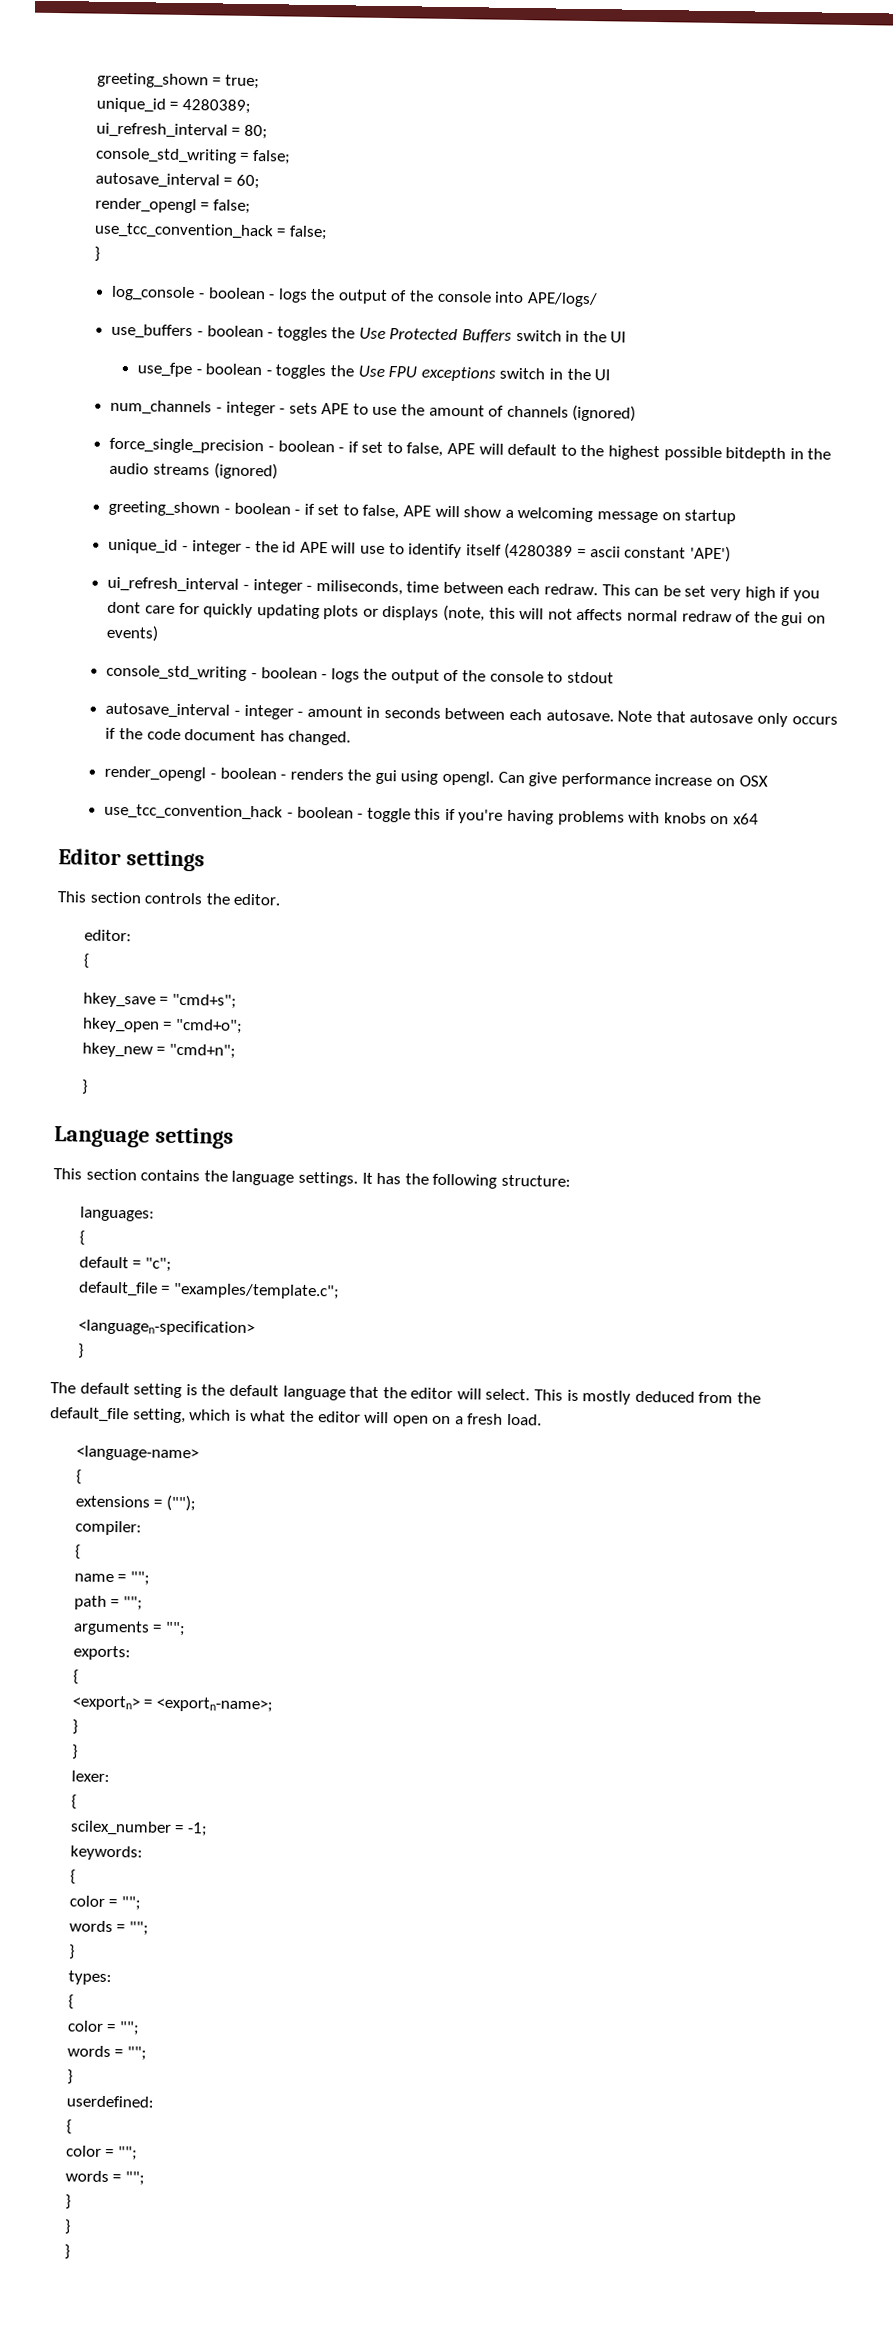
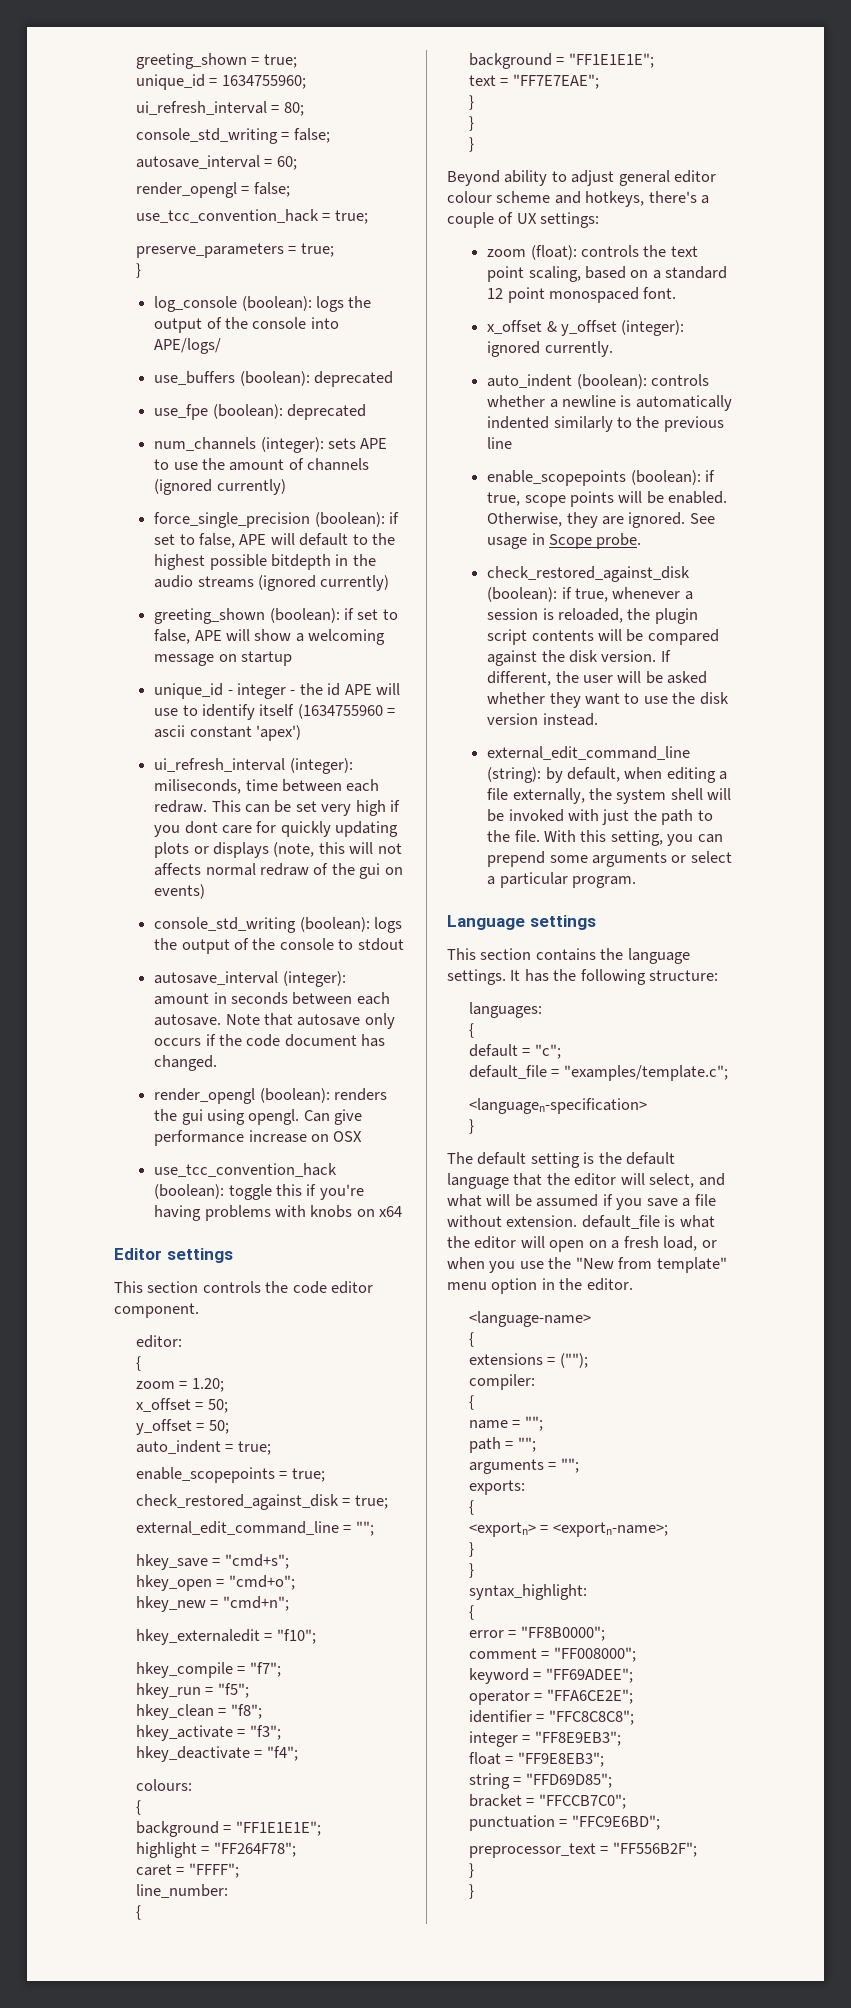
- unique_id = 4280389;
+ unique_id = 1634755960;
- use_tcc_convention_hack = false;
+ use_tcc_convention_hack = true;
+ preserve_parameters = true;
- log_console - boolean - logs the output of the console into APE/logs/
+ log_console (boolean): logs the output of the console into APE/logs/
- use_buffers - boolean - toggles the Use Protected Buffers switch in the UI
- use_fpe - boolean - toggles the Use FPU exceptions switch in the UI
- num_channels - integer - sets APE to use the amount of channels (ignored)
+ use_buffers (boolean): deprecated
+ use_fpe (boolean): deprecated
+ num_channels (integer): sets APE to use the amount of channels (ignored currently)
- force_single_precision - boolean - if set to false, APE will default to the highest possible bitdepth in the audio streams (ignored)
- greeting_shown - boolean - if set to false, APE will show a welcoming message on startup
+ force_single_precision (boolean): if set to false, APE will default to the highest possible bitdepth in the audio streams (ignored currently)
+ greeting_shown (boolean): if set to false, APE will show a welcoming message on startup
- unique_id - integer - the id APE will use to identify itself (4280389 = ascii constant 'APE')
- ui_refresh_interval - integer - miliseconds, time between each redraw.
+ unique_id - integer - the id APE will use to identify itself (1634755960 = ascii constant 'apex')
+ ui_refresh_interval (integer): miliseconds, time between each redraw.
- console_std_writing - boolean - logs the output of the console to stdout
+ console_std_writing (boolean): logs the output of the console to stdout
- autosave_interval - integer - amount in seconds between each autosave.
+ autosave_interval (integer): amount in seconds between each autosave.
- render_opengl - boolean - renders the gui using opengl.
+ render_opengl (boolean): renders the gui using opengl.
- use_tcc_convention_hack - boolean - toggle this if you're having problems with knobs on x64
+ use_tcc_convention_hack (boolean): toggle this if you're having problems with knobs on x64
- This section controls the editor.
+ This section controls the code editor component.
+ zoom = 1.20;
+ x_offset = 50;
+ y_offset = 50;
+ auto_indent = true;
+ enable_scopepoints = true;
+ check_restored_against_disk = true;
+ external_edit_command_line = "";
  hkey_new = "cmd+n";
+ hkey_externaledit = "f10";
+ hkey_compile = "f7";
+ hkey_run = "f5";
+ hkey_clean = "f8";
+ hkey_activate = "f3";
+ hkey_deactivate = "f4";
+ colours:
+ {
+ background = "FF1E1E1E";
+ highlight = "FF264F78";
+ caret = "FFFF";
+ line_number:
+ {
+ background = "FF1E1E1E";
+ text = "FF7E7EAE";
  }
+ }
+ }
+ Beyond ability to adjust general editor colour scheme and hotkeys, there's a couple of UX settings:
+ zoom (float): controls the text point scaling, based on a standard 12 point monospaced font.
+ x_offset & y_offset (integer): ignored currently.
+ auto_indent (boolean): controls whether a newline is automatically indented similarly to the previous line
+ enable_scopepoints (boolean): if true, scope points will be enabled. Otherwise, they are ignored. See usage in Scope probe.
+ check_restored_against_disk (boolean): if true, whenever a session is reloaded, the plugin script contents will be compared against the disk version. If different, the user will be asked whether they want to use the disk version instead.
+ external_edit_command_line (string): by default, when editing a file externally, the system shell will be invoked with just the path to the file. With this setting, you can prepend some arguments or select a particular program.
- The default setting is the default language that the editor will select. This is mostly deduced from the default_file setting, which is what the editor will open on a fresh load.
+ The default setting is the default language that the editor will select, and what will be assumed if you save a file without extension. default_file is what the editor will open on a fresh load, or when you use the "New from template" menu option in the editor.
- lexer:
+ syntax_highlight:
  {
- scilex_number = -1;
- keywords:
- {
- color = "";
- words = "";
- }
- types:
- {
- color = "";
- words = "";
- }
- userdefined:
- {
- color = "";
- words = "";
- }
+ error = "FF8B0000";
+ comment = "FF008000";
+ keyword = "FF69ADEE";
+ operator = "FFA6CE2E";
+ identifier = "FFC8C8C8";
+ integer = "FF8E9EB3";
+ float = "FF9E8EB3";
+ string = "FFD69D85";
+ bracket = "FFCCB7C0";
+ punctuation = "FFC9E6BD";
+ preprocessor_text = "FF556B2F";

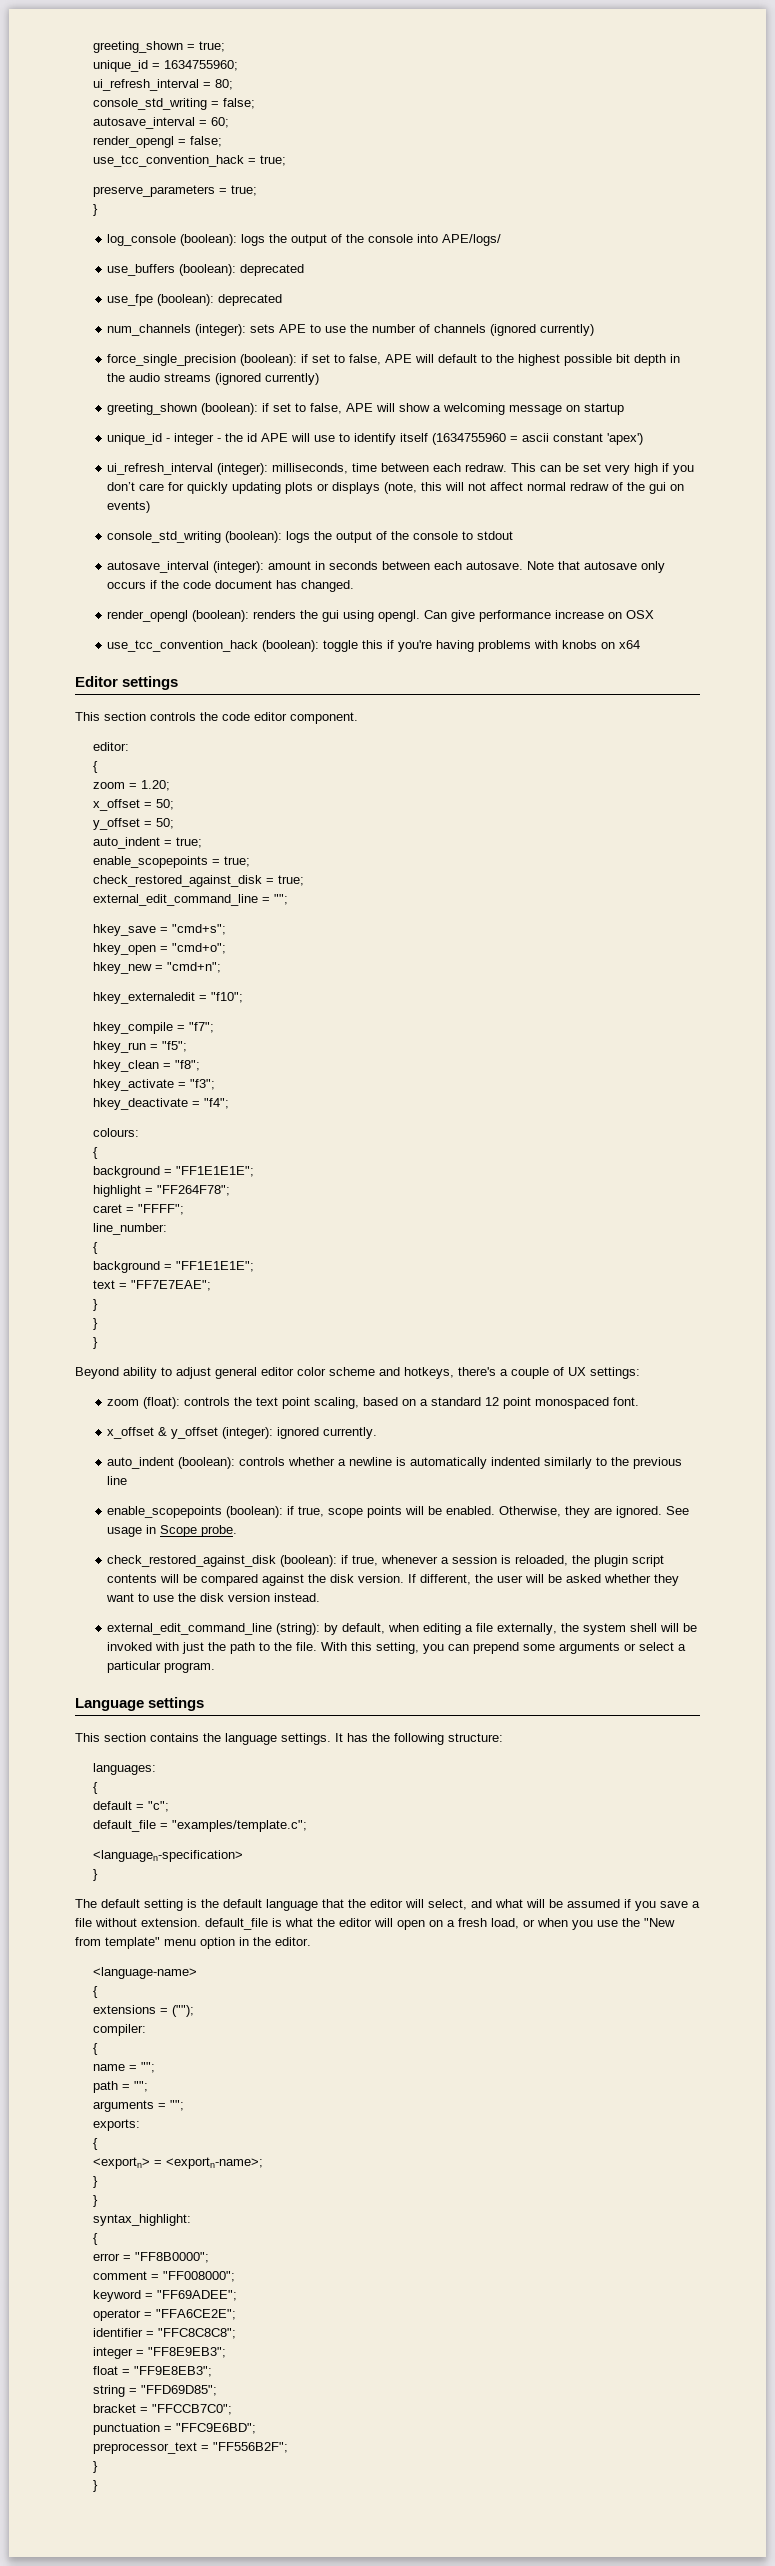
- num_channels (integer): sets APE to use the amount of channels (ignored currently)
+ num_channels (integer): sets APE to use the number of channels (ignored currently)
- force_single_precision (boolean): if set to false, APE will default to the highest possible bitdepth in the audio streams (ignored currently)
+ force_single_precision (boolean): if set to false, APE will default to the highest possible bit depth in the audio streams (ignored currently)
- ui_refresh_interval (integer): miliseconds, time between each redraw.
+ ui_refresh_interval (integer): milliseconds, time between each redraw.
- This can be set very high if you dont care for quickly updating plots or displays (note, this will not affects normal redraw of the gui on events)
+ This can be set very high if you don’t care for quickly updating plots or displays (note, this will not affect normal redraw of the gui on events)
- Beyond ability to adjust general editor colour scheme and hotkeys, there's a couple of UX settings:
+ Beyond ability to adjust general editor color scheme and hotkeys, there's a couple of UX settings:

